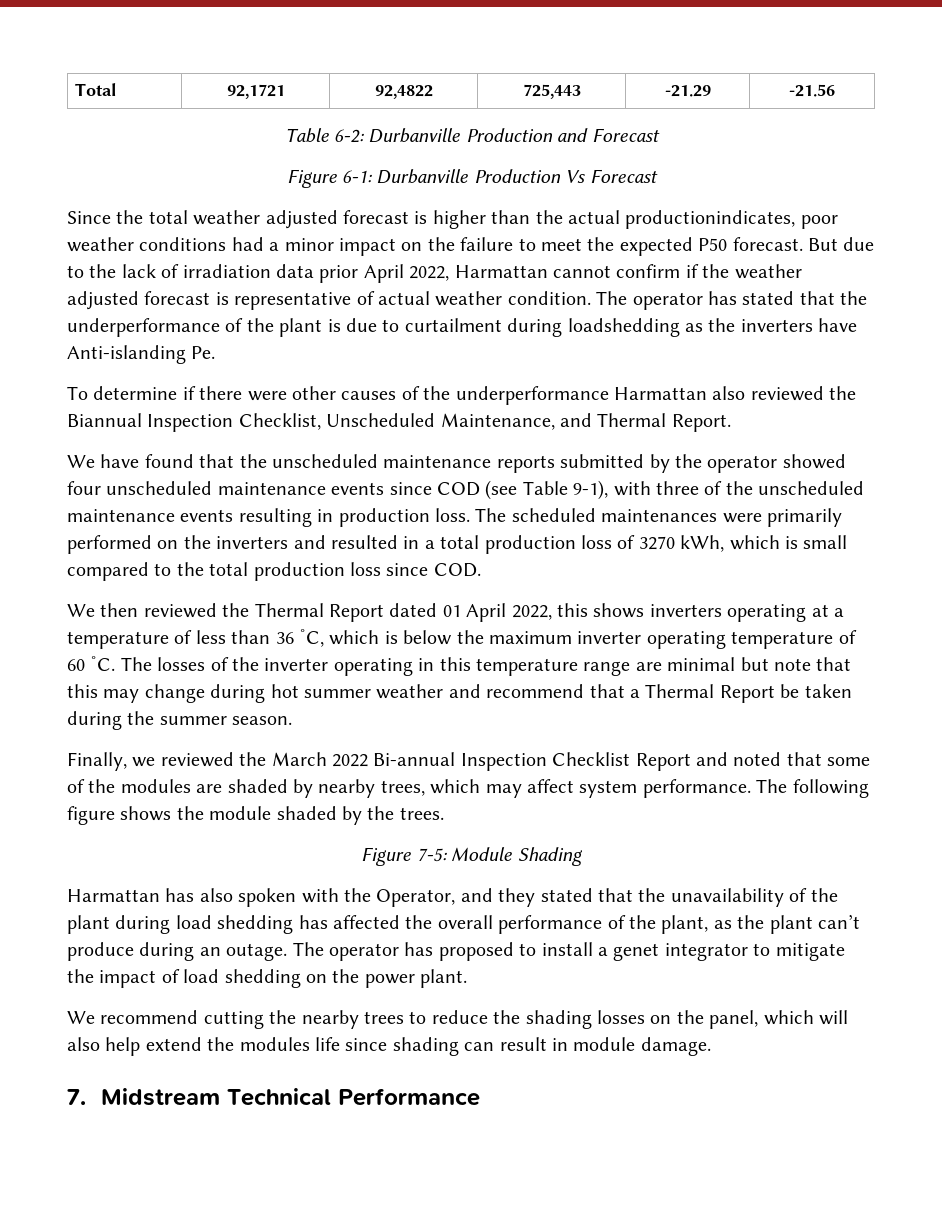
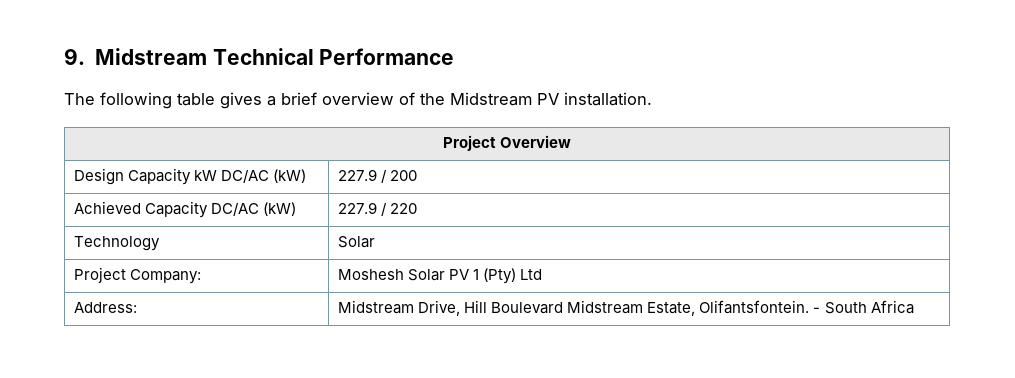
- Total | 92,1721 | 92,4822 | 725,443 | -21.29 | -21.56
- Table 6-2: Durbanville Production and Forecast
- Figure 6-1: Durbanville Production Vs Forecast
- Since the total weather adjusted forecast is higher than the actual productionindicates, poor weather conditions had a minor impact on the failure to meet the expected P50 forecast. But due to the lack of irradiation data prior April 2022, Harmattan cannot confirm if the weather adjusted forecast is representative of actual weather condition. The operator has stated that the underperformance of the plant is due to curtailment during loadshedding as the inverters have Anti-islanding Pe.
- To determine if there were other causes of the underperformance Harmattan also reviewed the Biannual Inspection Checklist, Unscheduled Maintenance, and Thermal Report.
- We have found that the unscheduled maintenance reports submitted by the operator showed four unscheduled maintenance events since COD (see Table 9-1), with three of the unscheduled maintenance events resulting in production loss. The scheduled maintenances were primarily performed on the inverters and resulted in a total production loss of 3270 kWh, which is small compared to the total production loss since COD.
- We then reviewed the Thermal Report dated 01 April 2022, this shows inverters operating at a temperature of less than 36 ˚C, which is below the maximum inverter operating temperature of 60 ˚C. The losses of the inverter operating in this temperature range are minimal but note that this may change during hot summer weather and recommend that a Thermal Report be taken during the summer season.
- Finally, we reviewed the March 2022 Bi-annual Inspection Checklist Report and noted that some of the modules are shaded by nearby trees, which may affect system performance. The following figure shows the module shaded by the trees.
- Figure 7-5: Module Shading
- Harmattan has also spoken with the Operator, and they stated that the unavailability of the plant during load shedding has affected the overall performance of the plant, as the plant can’t produce during an outage. The operator has proposed to install a genet integrator to mitigate the impact of load shedding on the power plant.
- We recommend cutting the nearby trees to reduce the shading losses on the panel, which will also help extend the modules life since shading can result in module damage.
- 7. Midstream Technical Performance
+ 9. Midstream Technical Performance
+ The following table gives a brief overview of the Midstream PV installation.
+ Project Overview
+ Design Capacity kW DC/AC (kW) | 227.9 / 200
+ Achieved Capacity DC/AC (kW) | 227.9 / 220
+ Technology | Solar
+ Project Company: | Moshesh Solar PV 1 (Pty) Ltd
+ Address: | Midstream Drive, Hill Boulevard Midstream Estate, Olifantsfontein. - South Africa

